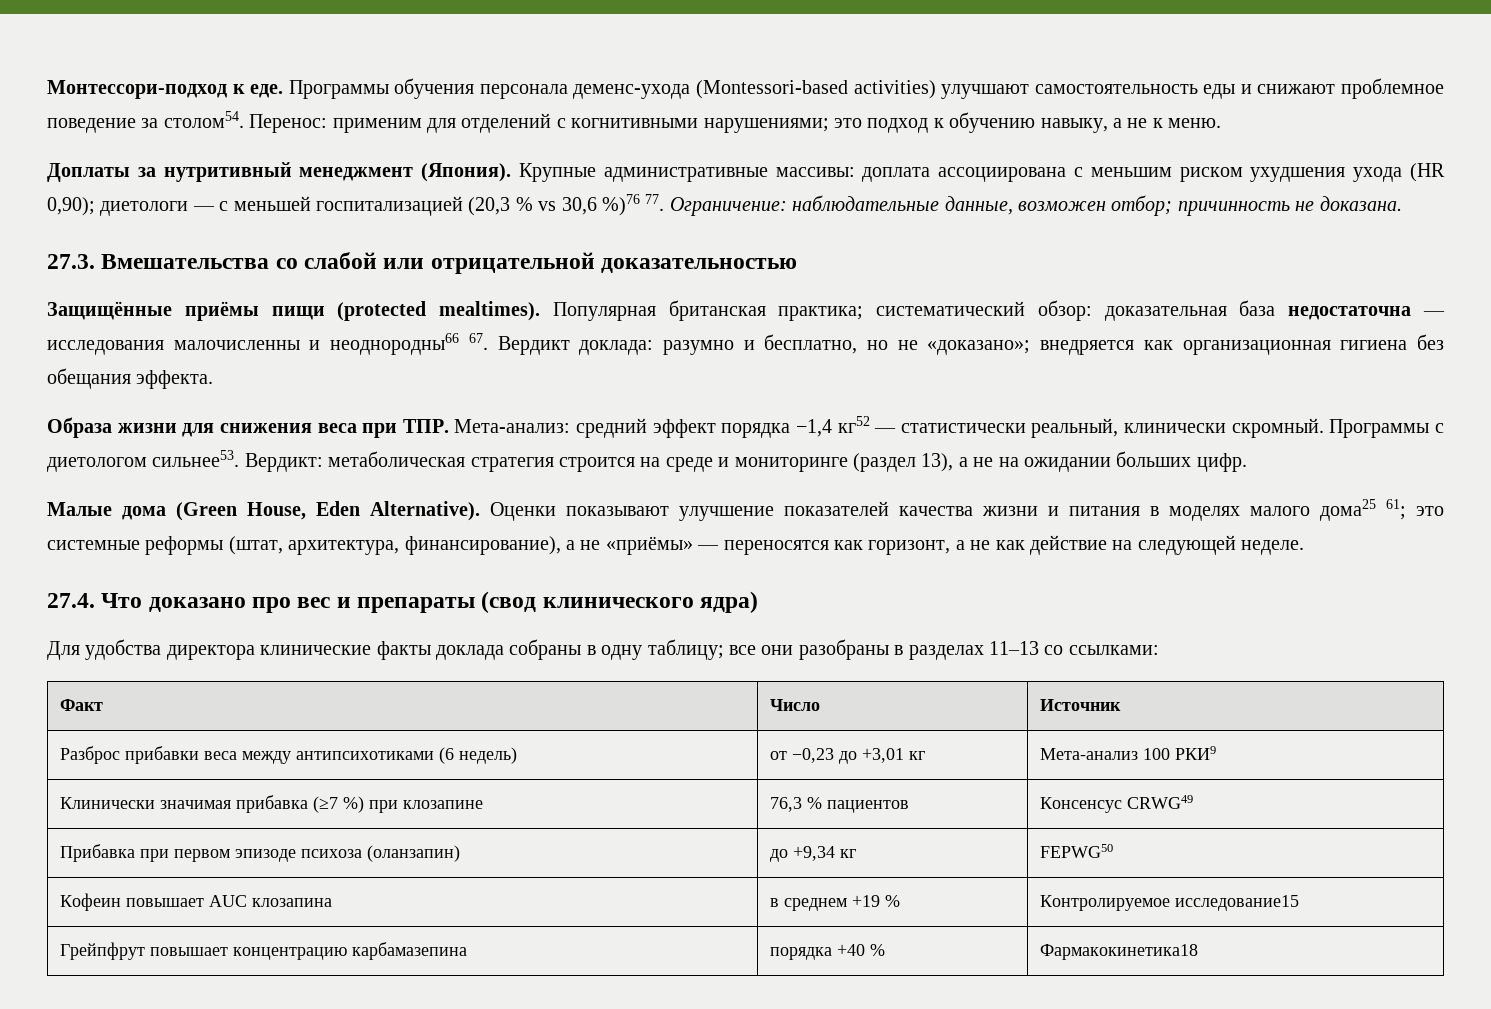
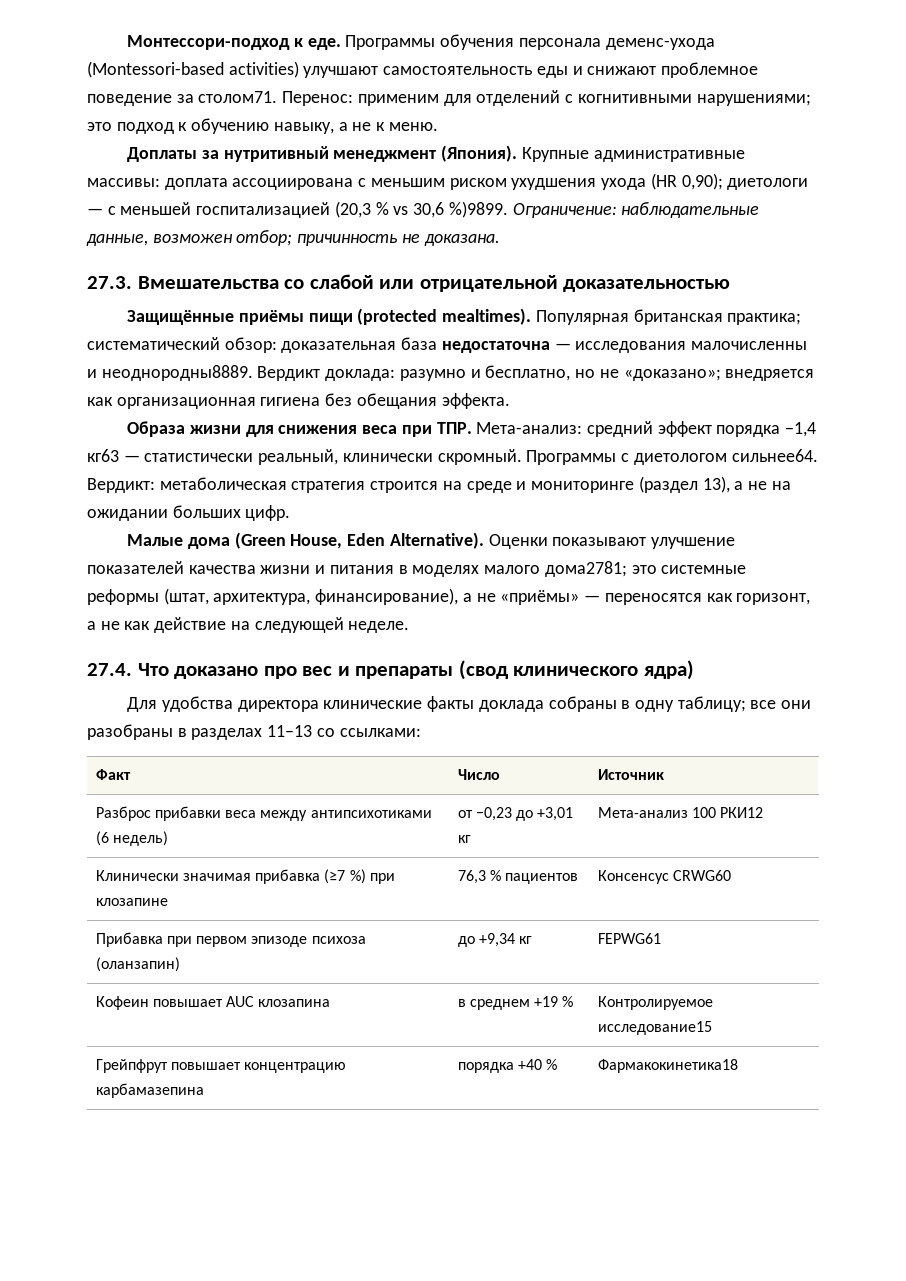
- Программы обучения персонала деменс-ухода (Montessori-based activities) улучшают самостоятельность еды и снижают проблемное поведение за столом54.
+ Программы обучения персонала деменс-ухода (Montessori-based activities) улучшают самостоятельность еды и снижают проблемное поведение за столом71.
- Крупные административные массивы: доплата ассоциирована с меньшим риском ухудшения ухода (HR 0,90); диетологи — с меньшей госпитализацией (20,3 % vs 30,6 %)76 77. Ограничение: наблюдательные данные, возможен отбор; причинность не доказана.
+ Крупные административные массивы: доплата ассоциирована с меньшим риском ухудшения ухода (HR 0,90); диетологи — с меньшей госпитализацией (20,3 % vs 30,6 %)9899. Ограничение: наблюдательные данные, возможен отбор; причинность не доказана.
- Популярная британская практика; систематический обзор: доказательная база недостаточна — исследования малочисленны и неоднородны66 67. Вердикт доклада: разумно и бесплатно, но не «доказано»; внедряется как организационная гигиена без обещания эффекта.
+ Популярная британская практика; систематический обзор: доказательная база недостаточна — исследования малочисленны и неоднородны8889. Вердикт доклада: разумно и бесплатно, но не «доказано»; внедряется как организационная гигиена без обещания эффекта.
- Образа жизни для снижения веса при ТПР. Мета-анализ: средний эффект порядка −1,4 кг52 — статистически реальный, клинически скромный.
+ Образа жизни для снижения веса при ТПР. Мета-анализ: средний эффект порядка −1,4 кг63 — статистически реальный, клинически скромный.
- Программы с диетологом сильнее53.
+ Программы с диетологом сильнее64.
- Оценки показывают улучшение показателей качества жизни и питания в моделях малого дома25 61; это системные реформы (штат, архитектура, финансирование), а не «приёмы» — переносятся как горизонт, а не как действие на следующей неделе.
+ Оценки показывают улучшение показателей качества жизни и питания в моделях малого дома2781; это системные реформы (штат, архитектура, финансирование), а не «приёмы» — переносятся как горизонт, а не как действие на следующей неделе.
- Разброс прибавки веса между антипсихотиками (6 недель) | от −0,23 до +3,01 кг | Мета-анализ 100 РКИ9
+ Разброс прибавки веса между антипсихотиками (6 недель) | от −0,23 до +3,01 кг | Мета-анализ 100 РКИ12
- Клинически значимая прибавка (≥7 %) при клозапине | 76,3 % пациентов | Консенсус CRWG49
+ Клинически значимая прибавка (≥7 %) при клозапине | 76,3 % пациентов | Консенсус CRWG60
- Прибавка при первом эпизоде психоза (оланзапин) | до +9,34 кг | FEPWG50
+ Прибавка при первом эпизоде психоза (оланзапин) | до +9,34 кг | FEPWG61

